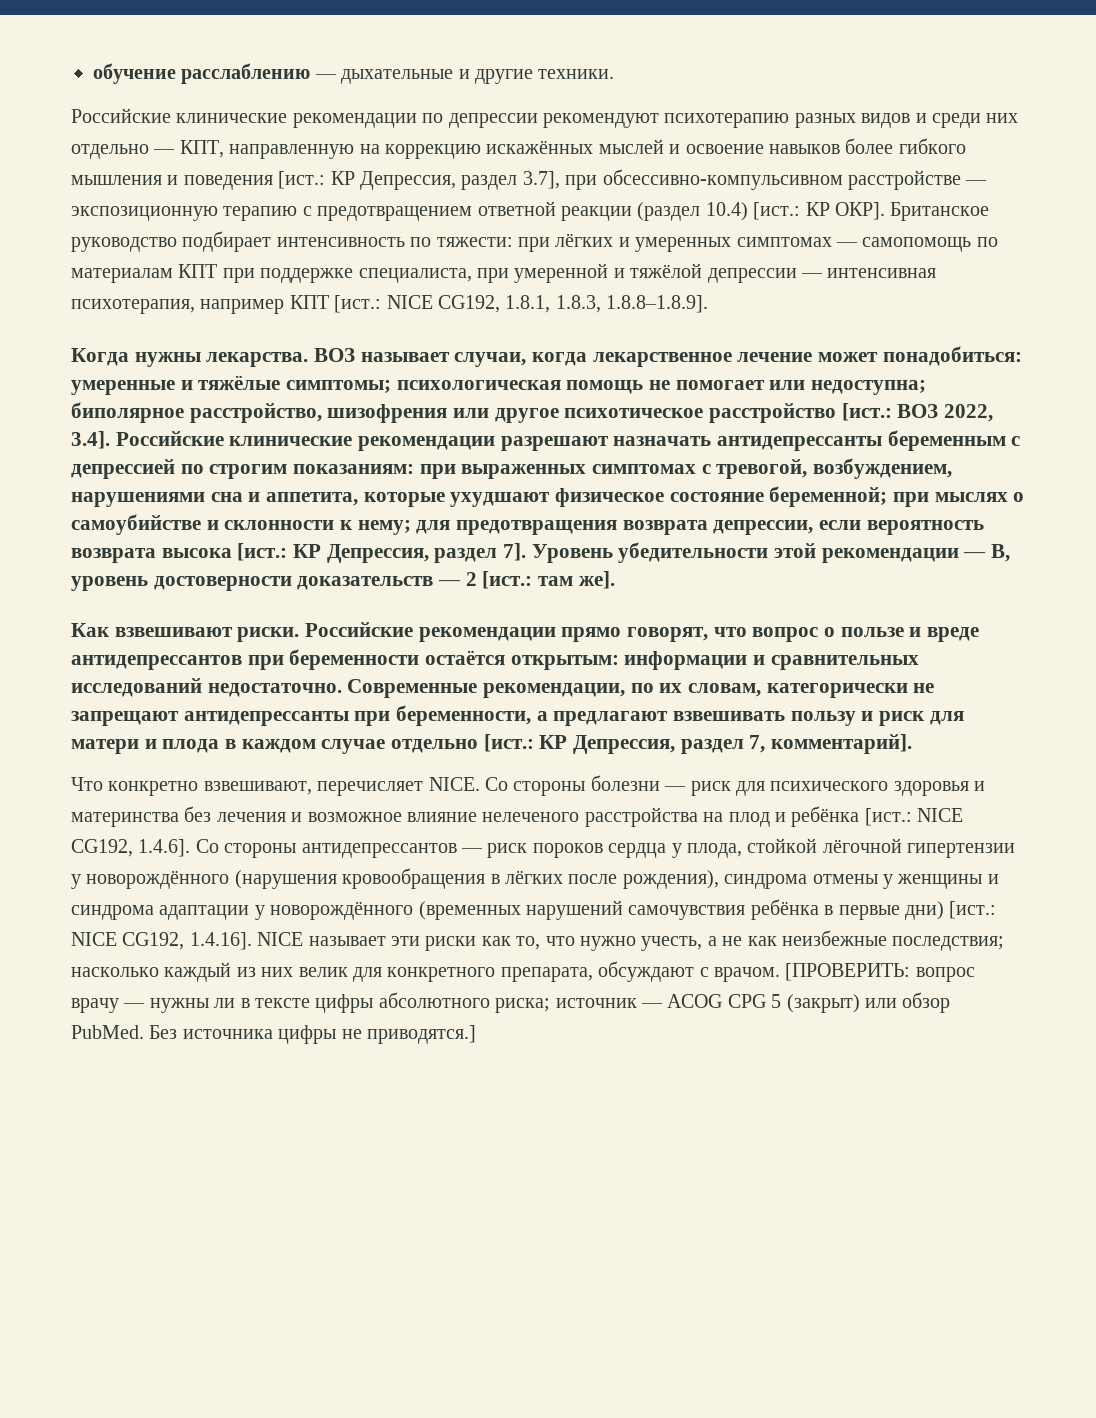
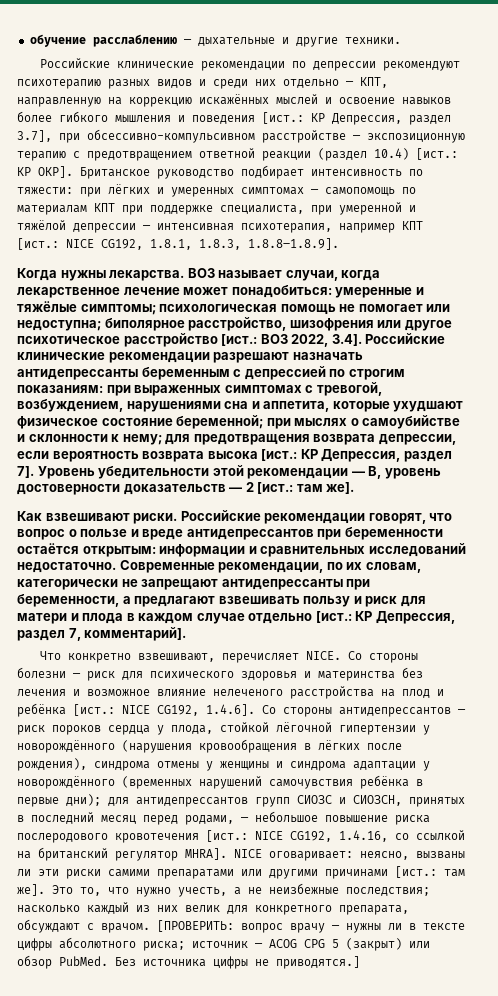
- Российские рекомендации прямо говорят, что вопрос о пользе и вреде антидепрессантов при беременности остаётся открытым: информации и сравнительных исследований недостаточно.
+ Российские рекомендации говорят, что вопрос о пользе и вреде антидепрессантов при беременности остаётся открытым: информации и сравнительных исследований недостаточно.
- NICE CG192, 1.4.6]. Со стороны антидепрессантов — риск пороков сердца у плода, стойкой лёгочной гипертензии у новорождённого (нарушения кровообращения в лёгких после рождения), синдрома отмены у женщины и синдрома адаптации у новорождённого (временных нарушений самочувствия ребёнка в первые дни) [ист.: NICE CG192, 1.4.16]. NICE называет эти риски как то, что нужно учесть, а не как неизбежные последствия;
+ NICE CG192, 1.4.6]. Со стороны антидепрессантов — риск пороков сердца у плода, стойкой лёгочной гипертензии у новорождённого (нарушения кровообращения в лёгких после рождения), синдрома отмены у женщины и синдрома адаптации у новорождённого (временных нарушений самочувствия ребёнка в первые дни); для антидепрессантов групп СИОЗС и СИОЗСН, принятых в последний месяц перед родами, — небольшое повышение риска послеродового кровотечения [ист.: NICE CG192, 1.4.16, со ссылкой на британский регулятор MHRA]. NICE оговаривает: неясно, вызваны ли эти риски самими препаратами или другими причинами [ист.: там же]. Это то, что нужно учесть, а не неизбежные последствия;

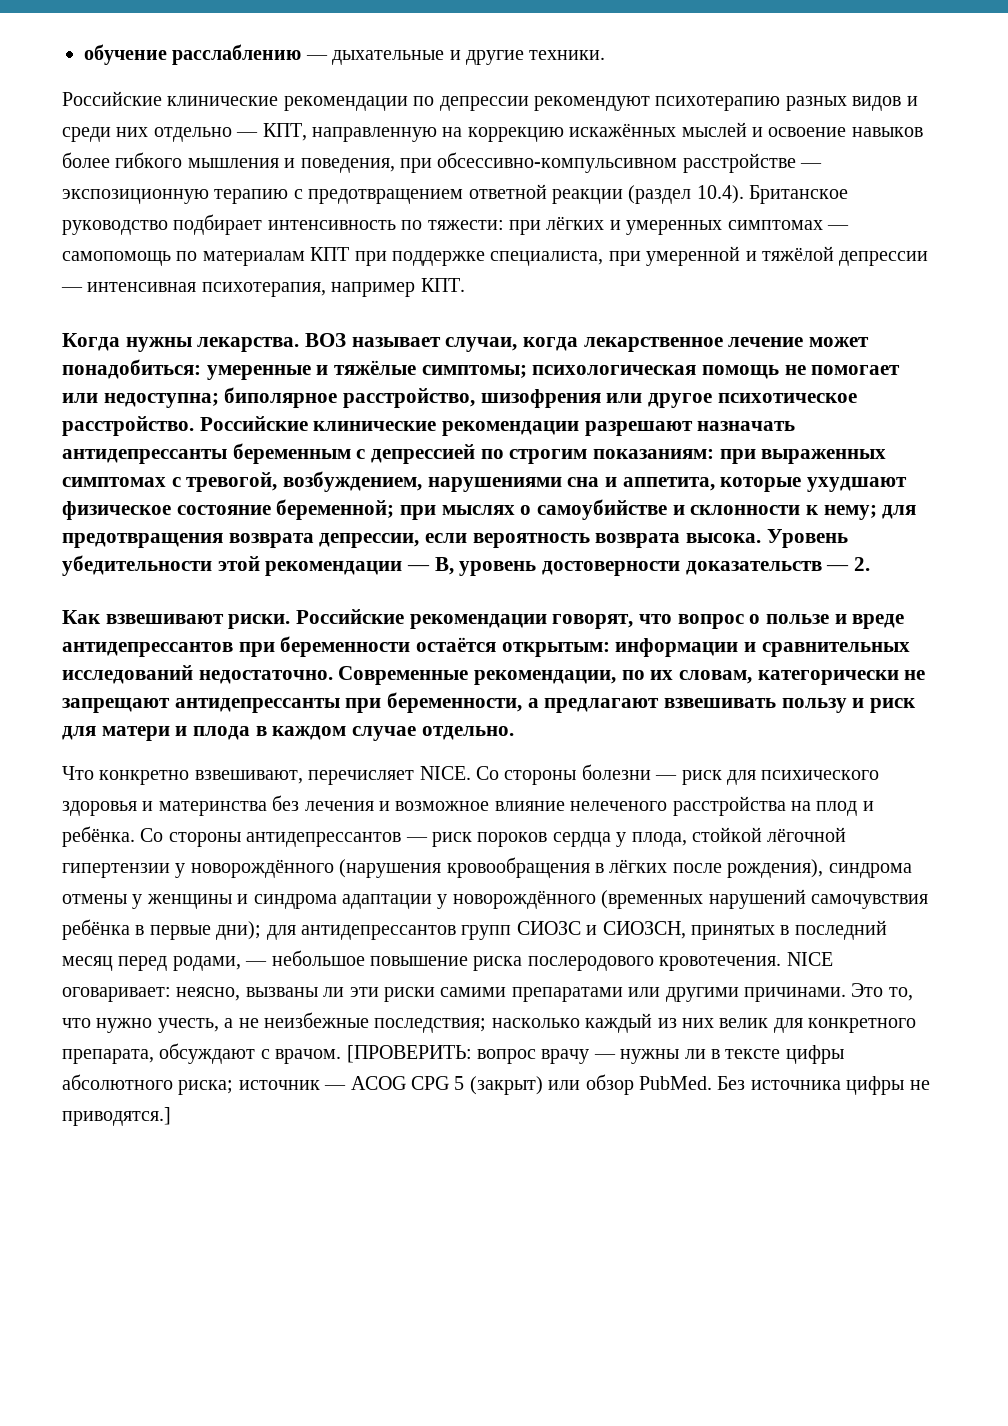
- Российские клинические рекомендации по депрессии рекомендуют психотерапию разных видов и среди них отдельно — КПТ, направленную на коррекцию искажённых мыслей и освоение навыков более гибкого мышления и поведения [ист.: КР Депрессия, раздел 3.7], при обсессивно-компульсивном расстройстве — экспозиционную терапию с предотвращением ответной реакции (раздел 10.4) [ист.: КР ОКР]. Британское руководство подбирает интенсивность по тяжести:
+ Российские клинические рекомендации по депрессии рекомендуют психотерапию разных видов и среди них отдельно — КПТ, направленную на коррекцию искажённых мыслей и освоение навыков более гибкого мышления и поведения, при обсессивно-компульсивном расстройстве — экспозиционную терапию с предотвращением ответной реакции (раздел 10.4). Британское руководство подбирает интенсивность по тяжести:
- при лёгких и умеренных симптомах — самопомощь по материалам КПТ при поддержке специалиста, при умеренной и тяжёлой депрессии — интенсивная психотерапия, например КПТ [ист.: NICE CG192, 1.8.1, 1.8.3, 1.8.8–1.8.9].
+ при лёгких и умеренных симптомах — самопомощь по материалам КПТ при поддержке специалиста, при умеренной и тяжёлой депрессии — интенсивная психотерапия, например КПТ.
- биполярное расстройство, шизофрения или другое психотическое расстройство [ист.: ВОЗ 2022, 3.4]. Российские клинические рекомендации разрешают назначать антидепрессанты беременным с депрессией по строгим показаниям:
+ биполярное расстройство, шизофрения или другое психотическое расстройство. Российские клинические рекомендации разрешают назначать антидепрессанты беременным с депрессией по строгим показаниям:
- для предотвращения возврата депрессии, если вероятность возврата высока [ист.: КР Депрессия, раздел 7].
+ для предотвращения возврата депрессии, если вероятность возврата высока.
- Уровень убедительности этой рекомендации — B, уровень достоверности доказательств — 2 [ист.: там же].
+ Уровень убедительности этой рекомендации — B, уровень достоверности доказательств — 2.
- Современные рекомендации, по их словам, категорически не запрещают антидепрессанты при беременности, а предлагают взвешивать пользу и риск для матери и плода в каждом случае отдельно [ист.: КР Депрессия, раздел 7, комментарий].
+ Современные рекомендации, по их словам, категорически не запрещают антидепрессанты при беременности, а предлагают взвешивать пользу и риск для матери и плода в каждом случае отдельно.
- Со стороны болезни — риск для психического здоровья и материнства без лечения и возможное влияние нелеченого расстройства на плод и ребёнка [ист.: NICE CG192, 1.4.6]. Со стороны антидепрессантов — риск пороков сердца у плода, стойкой лёгочной гипертензии у новорождённого (нарушения кровообращения в лёгких после рождения), синдрома отмены у женщины и синдрома адаптации у новорождённого (временных нарушений самочувствия ребёнка в первые дни);
+ Со стороны болезни — риск для психического здоровья и материнства без лечения и возможное влияние нелеченого расстройства на плод и ребёнка. Со стороны антидепрессантов — риск пороков сердца у плода, стойкой лёгочной гипертензии у новорождённого (нарушения кровообращения в лёгких после рождения), синдрома отмены у женщины и синдрома адаптации у новорождённого (временных нарушений самочувствия ребёнка в первые дни);
- для антидепрессантов групп СИОЗС и СИОЗСН, принятых в последний месяц перед родами, — небольшое повышение риска послеродового кровотечения [ист.: NICE CG192, 1.4.16, со ссылкой на британский регулятор MHRA].
+ для антидепрессантов групп СИОЗС и СИОЗСН, принятых в последний месяц перед родами, — небольшое повышение риска послеродового кровотечения.
- NICE оговаривает: неясно, вызваны ли эти риски самими препаратами или другими причинами [ист.: там же].
+ NICE оговаривает: неясно, вызваны ли эти риски самими препаратами или другими причинами.

